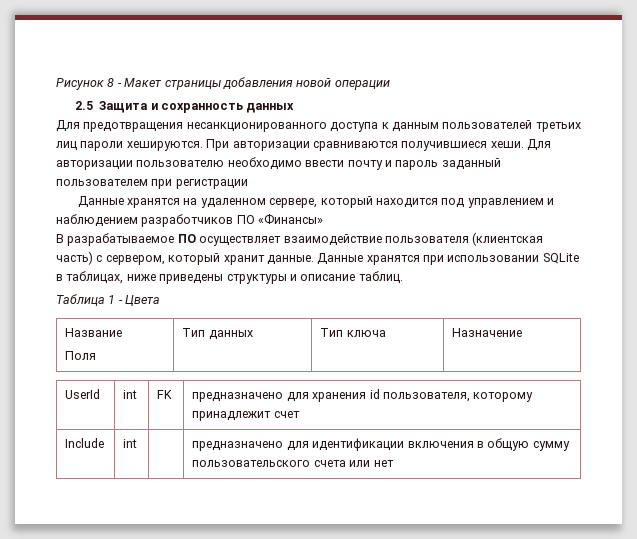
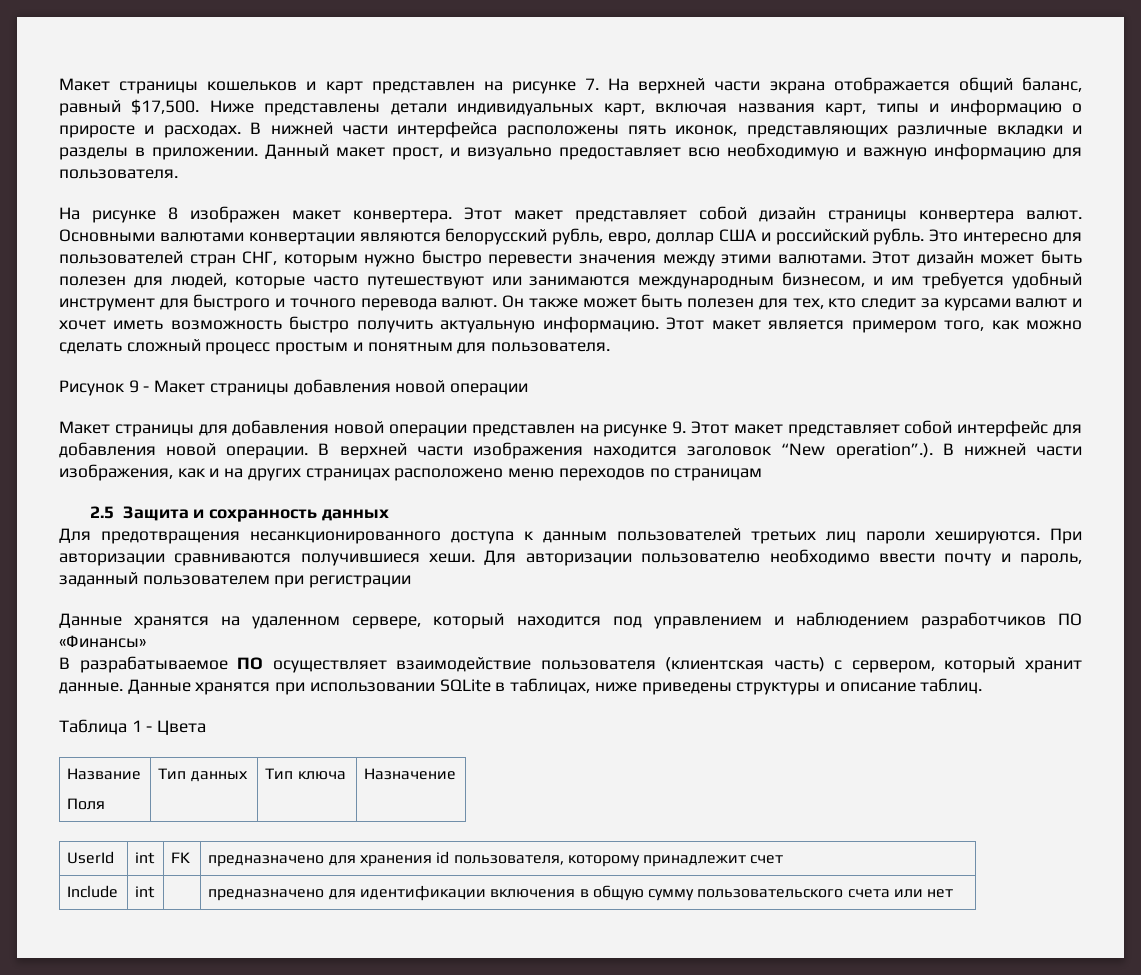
- Рисунок 8 - Макет страницы добавления новой операции
+ Макет страницы кошельков и карт представлен на рисунке 7. На верхней части экрана отображается общий баланс, равный $17,500. Ниже представлены детали индивидуальных карт, включая названия карт, типы и информацию о приросте и расходах. В нижней части интерфейса расположены пять иконок, представляющих различные вкладки и разделы в приложении. Данный макет прост, и визуально предоставляет всю необходимую и важную информацию для пользователя.
+ На рисунке 8 изображен макет конвертера. Этот макет представляет собой дизайн страницы конвертера валют. Основными валютами конвертации являются белорусский рубль, евро, доллар США и российский рубль. Это интересно для пользователей стран СНГ, которым нужно быстро перевести значения между этими валютами. Этот дизайн может быть полезен для людей, которые часто путешествуют или занимаются международным бизнесом, и им требуется удобный инструмент для быстрого и точного перевода валют. Он также может быть полезен для тех, кто следит за курсами валют и хочет иметь возможность быстро получить актуальную информацию. Этот макет является примером того, как можно сделать сложный процесс простым и понятным для пользователя.
+ Рисунок 9 - Макет страницы добавления новой операции
+ Макет страницы для добавления новой операции представлен на рисунке 9. Этот макет представляет собой интерфейс для добавления новой операции. В верхней части изображения находится заголовок “New operation”.). В нижней части изображения, как и на других страницах расположено меню переходов по страницам
- Для авторизации пользователю необходимо ввести почту и пароль заданный пользователем при регистрации
+ Для авторизации пользователю необходимо ввести почту и пароль, заданный пользователем при регистрации

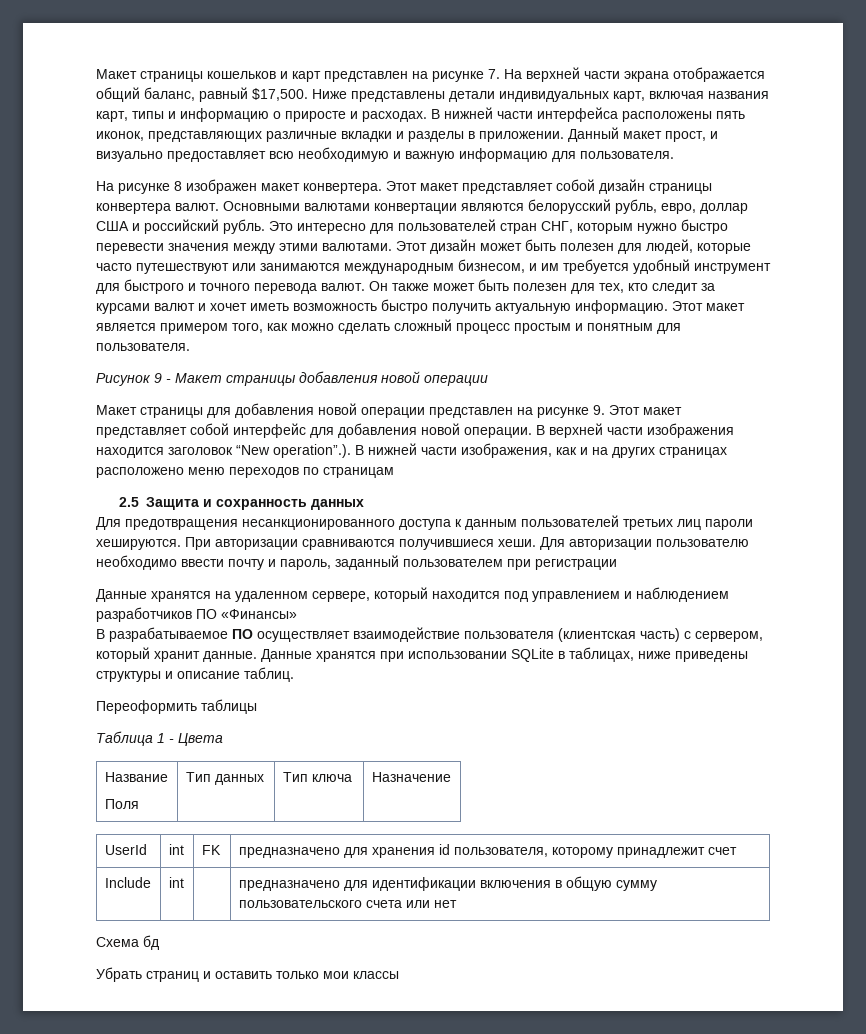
+ Переоформить таблицы
+ Схема бд
+ Убрать страниц и оставить только мои классы

